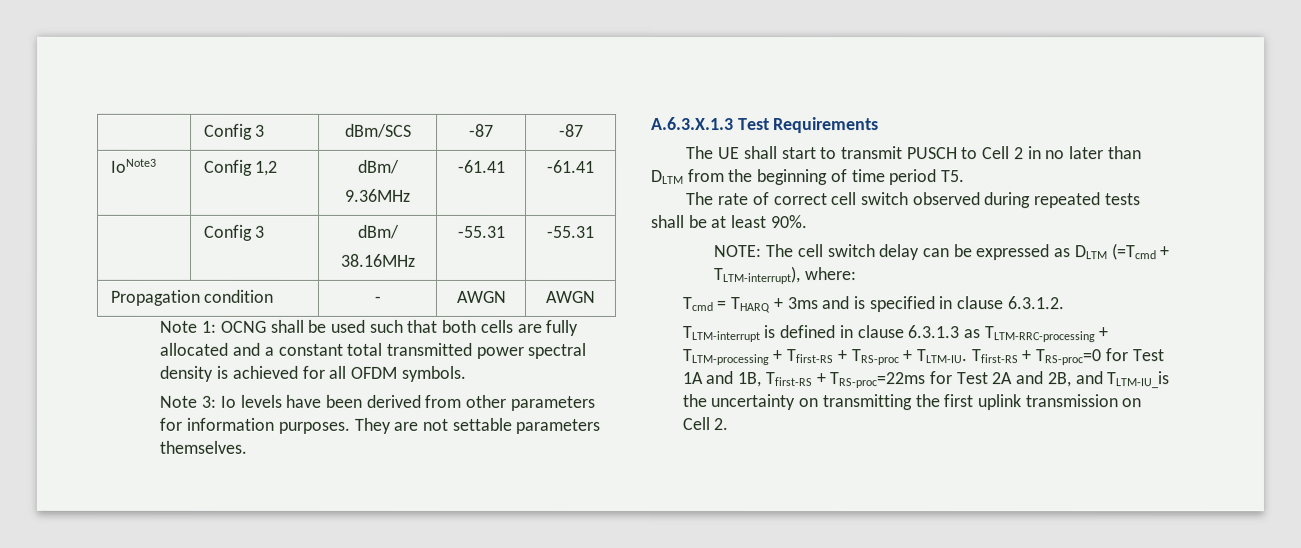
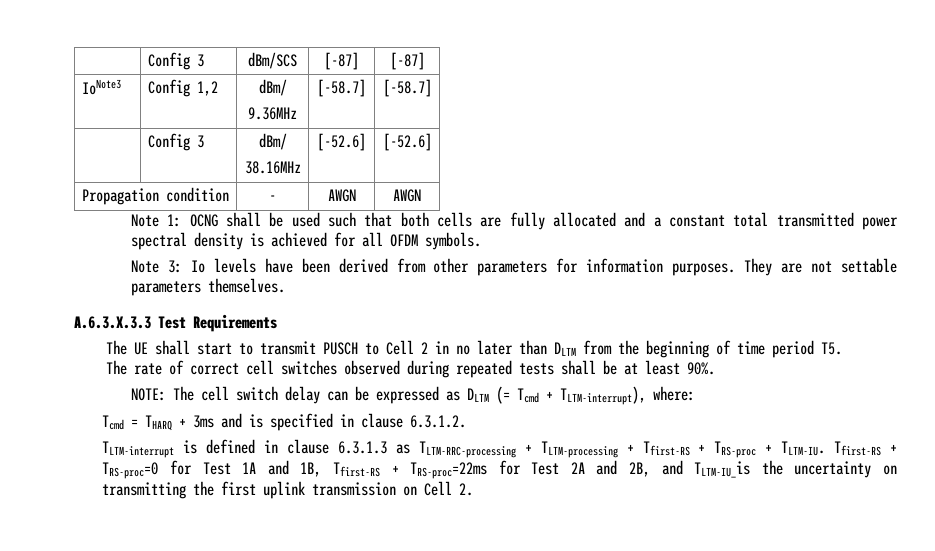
- | Config 3 | dBm/SCS | -87 | -87
+ | Config 3 | dBm/SCS | [-87] | [-87]
  IoNote3 | Config 1,2 | dBm/
- 9.36MHz | -61.41 | -61.41
+ 9.36MHz | [-58.7] | [-58.7]
  | Config 3 | dBm/
- 38.16MHz | -55.31 | -55.31
+ 38.16MHz | [-52.6] | [-52.6]
- A.6.3.X.1.3 Test Requirements
+ A.6.3.X.3.3 Test Requirements
- The rate of correct cell switch observed during repeated tests shall be at least 90%.
+ The rate of correct cell switches observed during repeated tests shall be at least 90%.
- NOTE: The cell switch delay can be expressed as DLTM (=Tcmd + TLTM-interrupt), where:
+ NOTE: The cell switch delay can be expressed as DLTM (= Tcmd + TLTM-interrupt), where:

